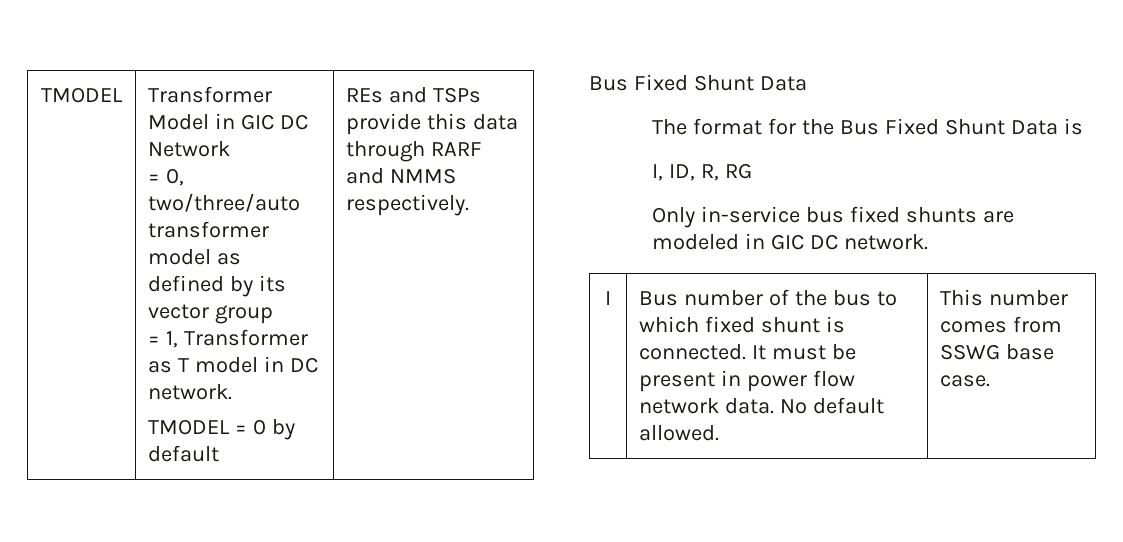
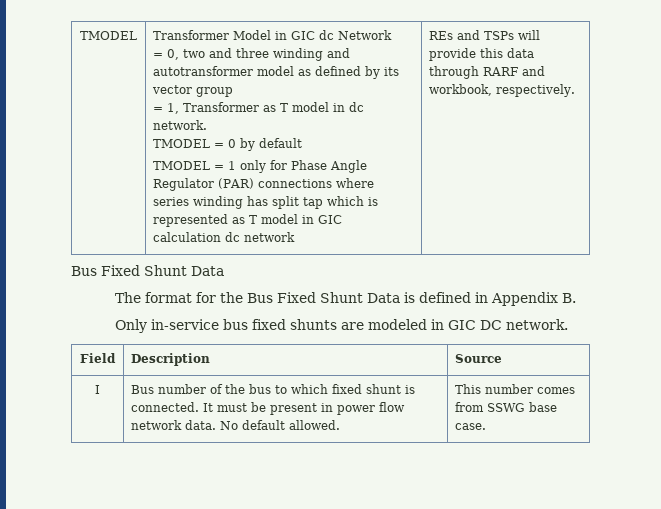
- Transformer Model in GIC DC Network
+ Transformer Model in GIC dc Network
- = 0, two/three/auto transformer model as defined by its vector group
+ = 0, two and three winding and autotransformer model as defined by its vector group
- = 1, Transformer as T model in DC network.
+ = 1, Transformer as T model in dc network.
+ TMODEL = 1 only for Phase Angle Regulator (PAR) connections where series winding has split tap which is represented as T model in GIC calculation dc network
- REs and TSPs provide this data through RARF and NMMS respectively.
+ REs and TSPs will provide this data through RARF and workbook, respectively.
- The format for the Bus Fixed Shunt Data is
- I, ID, R, RG
+ The format for the Bus Fixed Shunt Data is defined in Appendix B.
+ Field | Description | Source

